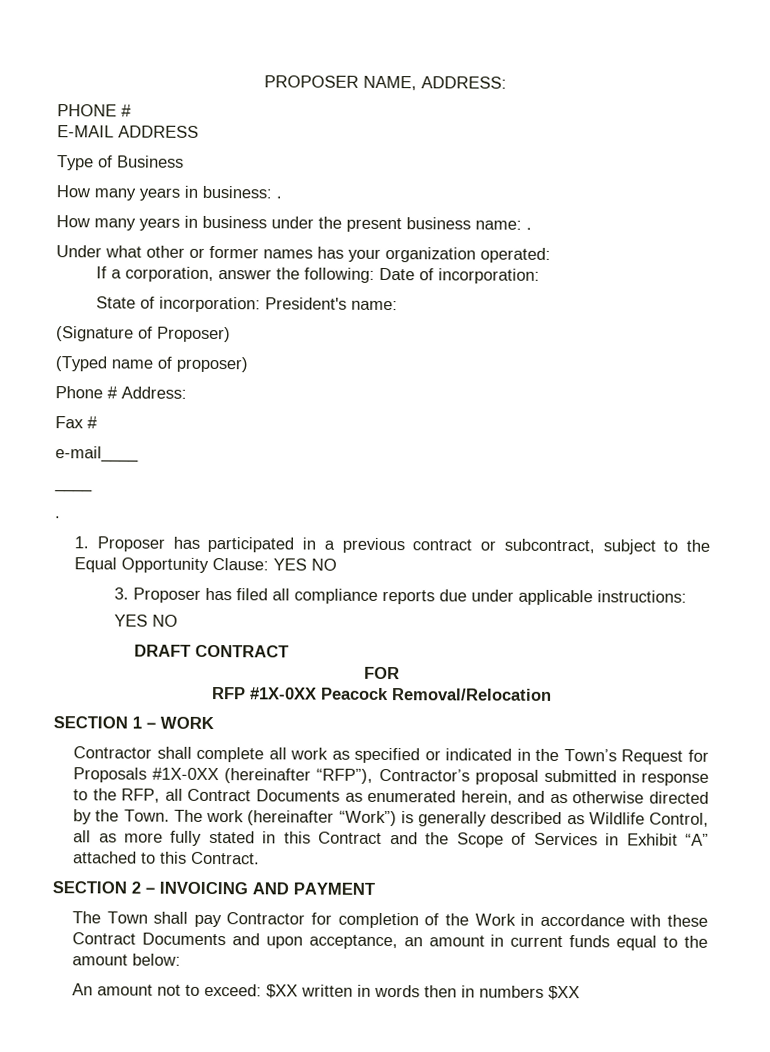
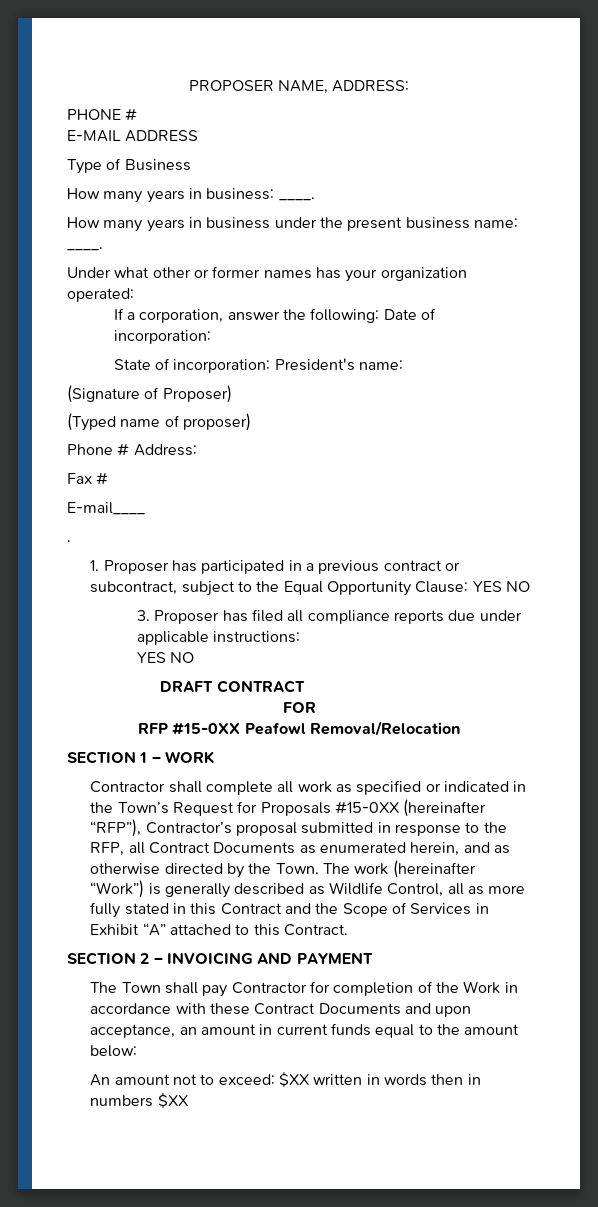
- How many years in business: .
+ How many years in business: ____.
- How many years in business under the present business name: .
+ How many years in business under the present business name: ____.
- e-mail____
- ____
+ E-mail____
- RFP #1X-0XX Peacock Removal/Relocation
+ RFP #15-0XX Peafowl Removal/Relocation
- Contractor shall complete all work as specified or indicated in the Town’s Request for Proposals #1X-0XX (hereinafter “RFP”), Contractor’s proposal submitted in response to the RFP, all Contract Documents as enumerated herein, and as otherwise directed by the Town.
+ Contractor shall complete all work as specified or indicated in the Town’s Request for Proposals #15-0XX (hereinafter “RFP”), Contractor’s proposal submitted in response to the RFP, all Contract Documents as enumerated herein, and as otherwise directed by the Town.

